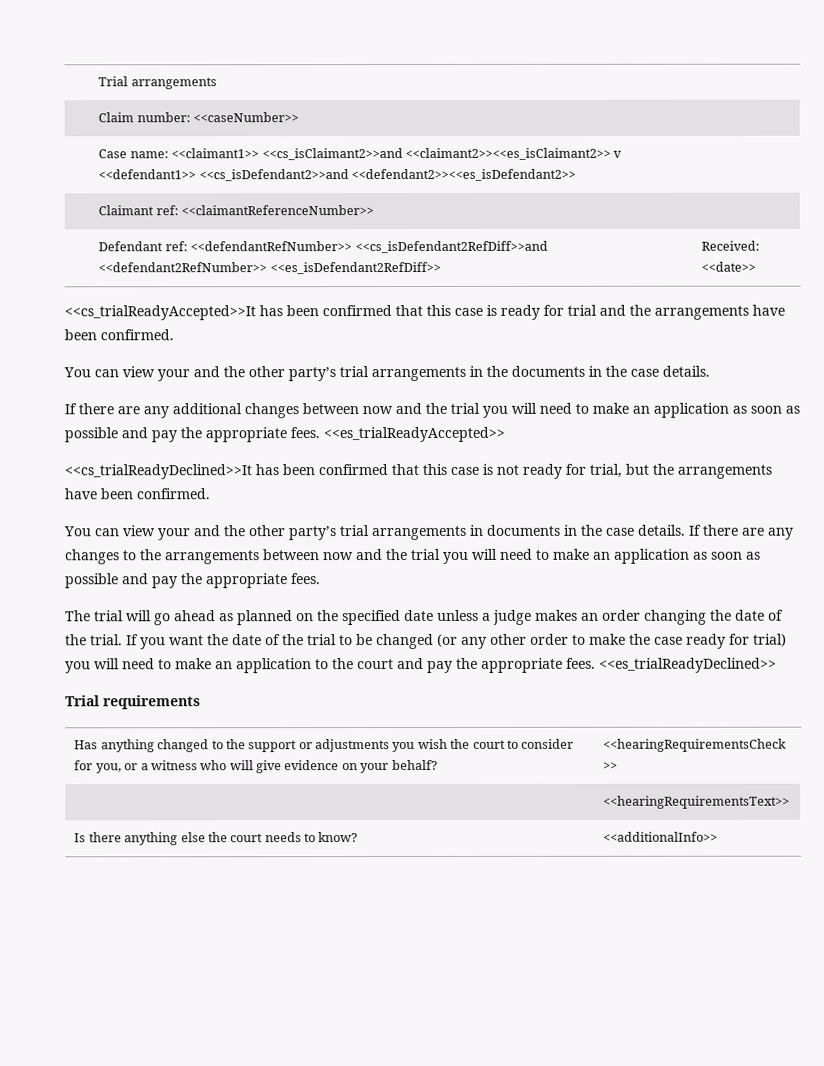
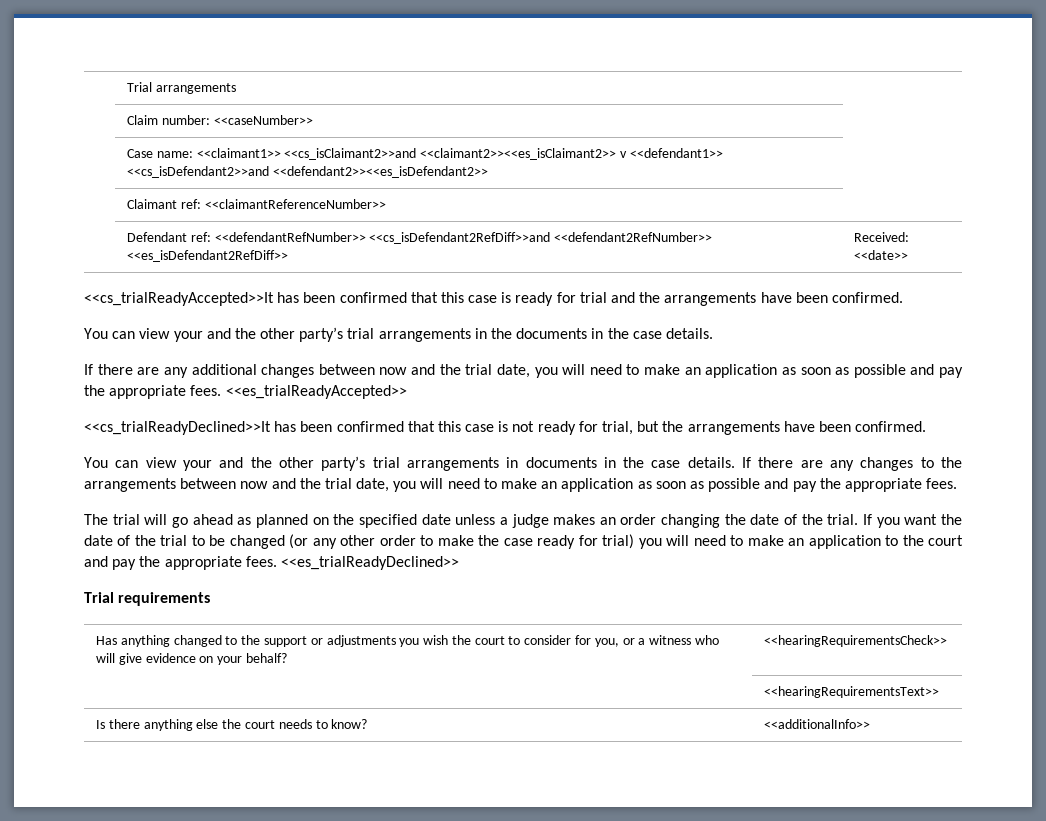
- If there are any additional changes between now and the trial you will need to make an application as soon as possible and pay the appropriate fees.
+ If there are any additional changes between now and the trial date, you will need to make an application as soon as possible and pay the appropriate fees.
- If there are any changes to the arrangements between now and the trial you will need to make an application as soon as possible and pay the appropriate fees.
+ If there are any changes to the arrangements between now and the trial date, you will need to make an application as soon as possible and pay the appropriate fees.

